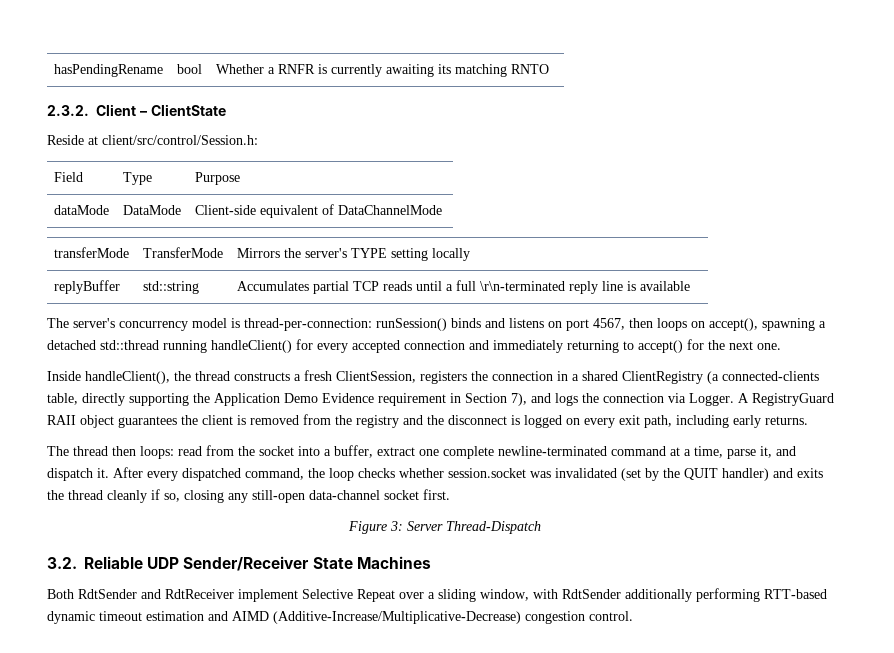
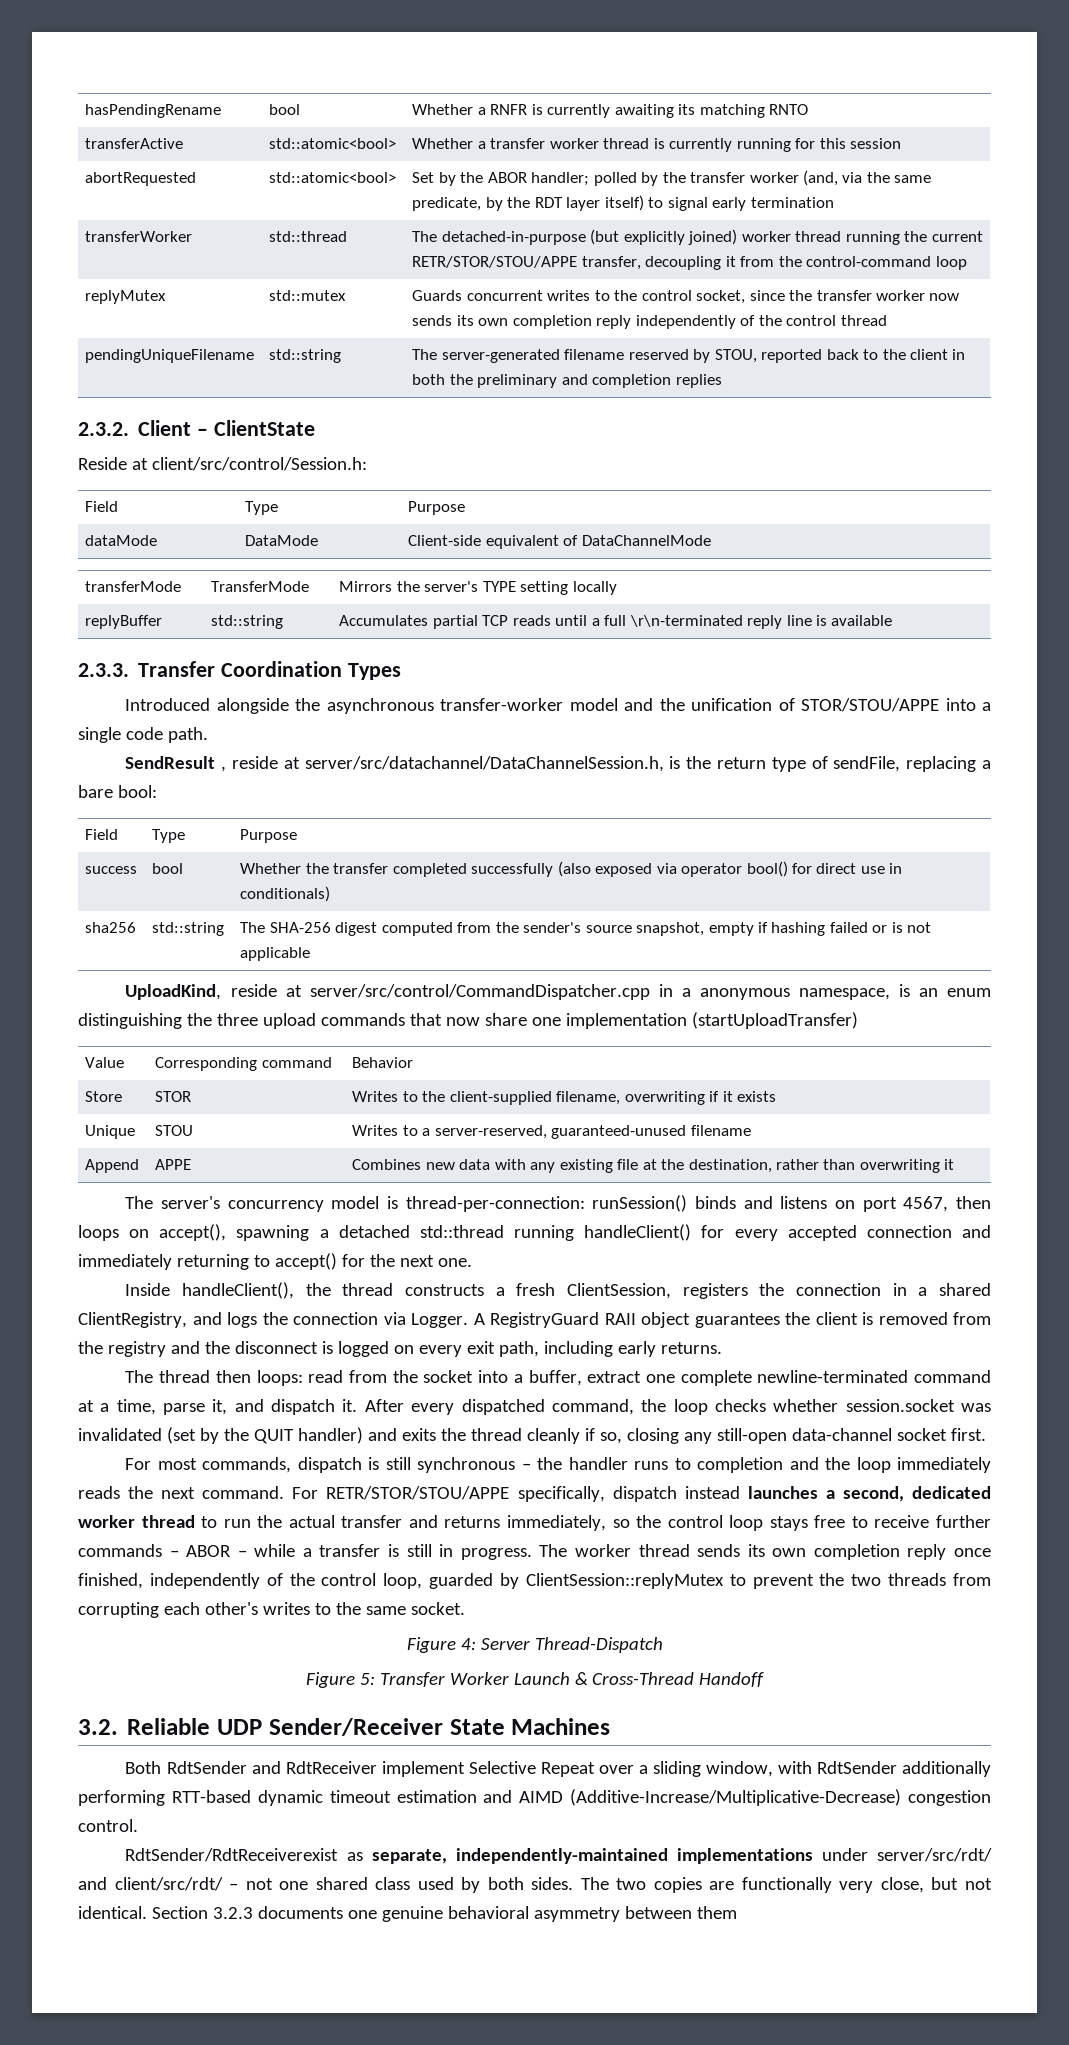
+ transferActive | std::atomic<bool> | Whether a transfer worker thread is currently running for this session
+ abortRequested | std::atomic<bool> | Set by the ABOR handler; polled by the transfer worker (and, via the same predicate, by the RDT layer itself) to signal early termination
+ transferWorker | std::thread | The detached-in-purpose (but explicitly joined) worker thread running the current RETR/STOR/STOU/APPE transfer, decoupling it from the control-command loop
+ replyMutex | std::mutex | Guards concurrent writes to the control socket, since the transfer worker now sends its own completion reply independently of the control thread
+ pendingUniqueFilename | std::string | The server-generated filename reserved by STOU, reported back to the client in both the preliminary and completion replies
+ 2.3.3. Transfer Coordination Types
+ Introduced alongside the asynchronous transfer-worker model and the unification of STOR/STOU/APPE into a single code path.
+ SendResult , reside at server/src/datachannel/DataChannelSession.h, is the return type of sendFile, replacing a bare bool:
+ Field | Type | Purpose
+ success | bool | Whether the transfer completed successfully (also exposed via operator bool() for direct use in conditionals)
+ sha256 | std::string | The SHA-256 digest computed from the sender's source snapshot, empty if hashing failed or is not applicable
+ UploadKind, reside at server/src/control/CommandDispatcher.cpp in a anonymous namespace, is an enum distinguishing the three upload commands that now share one implementation (startUploadTransfer)
+ Value | Corresponding command | Behavior
+ Store | STOR | Writes to the client-supplied filename, overwriting if it exists
+ Unique | STOU | Writes to a server-reserved, guaranteed-unused filename
+ Append | APPE | Combines new data with any existing file at the destination, rather than overwriting it
- Inside handleClient(), the thread constructs a fresh ClientSession, registers the connection in a shared ClientRegistry (a connected-clients table, directly supporting the Application Demo Evidence requirement in Section 7), and logs the connection via Logger.
+ Inside handleClient(), the thread constructs a fresh ClientSession, registers the connection in a shared ClientRegistry, and logs the connection via Logger.
- Figure 3: Server Thread-Dispatch
+ For most commands, dispatch is still synchronous – the handler runs to completion and the loop immediately reads the next command. For RETR/STOR/STOU/APPE specifically, dispatch instead launches a second, dedicated worker thread to run the actual transfer and returns immediately, so the control loop stays free to receive further commands – ABOR – while a transfer is still in progress. The worker thread sends its own completion reply once finished, independently of the control loop, guarded by ClientSession::replyMutex to prevent the two threads from corrupting each other's writes to the same socket.
+ Figure 4: Server Thread-Dispatch
+ Figure 5: Transfer Worker Launch & Cross-Thread Handoff
+ RdtSender/RdtReceiverexist as separate, independently-maintained implementations under server/src/rdt/ and client/src/rdt/ – not one shared class used by both sides. The two copies are functionally very close, but not identical. Section 3.2.3 documents one genuine behavioral asymmetry between them

